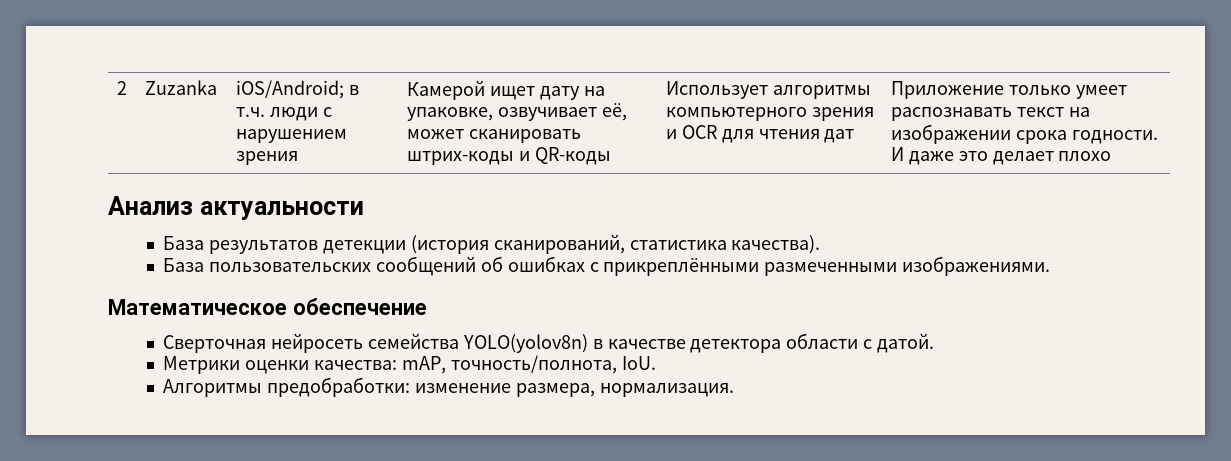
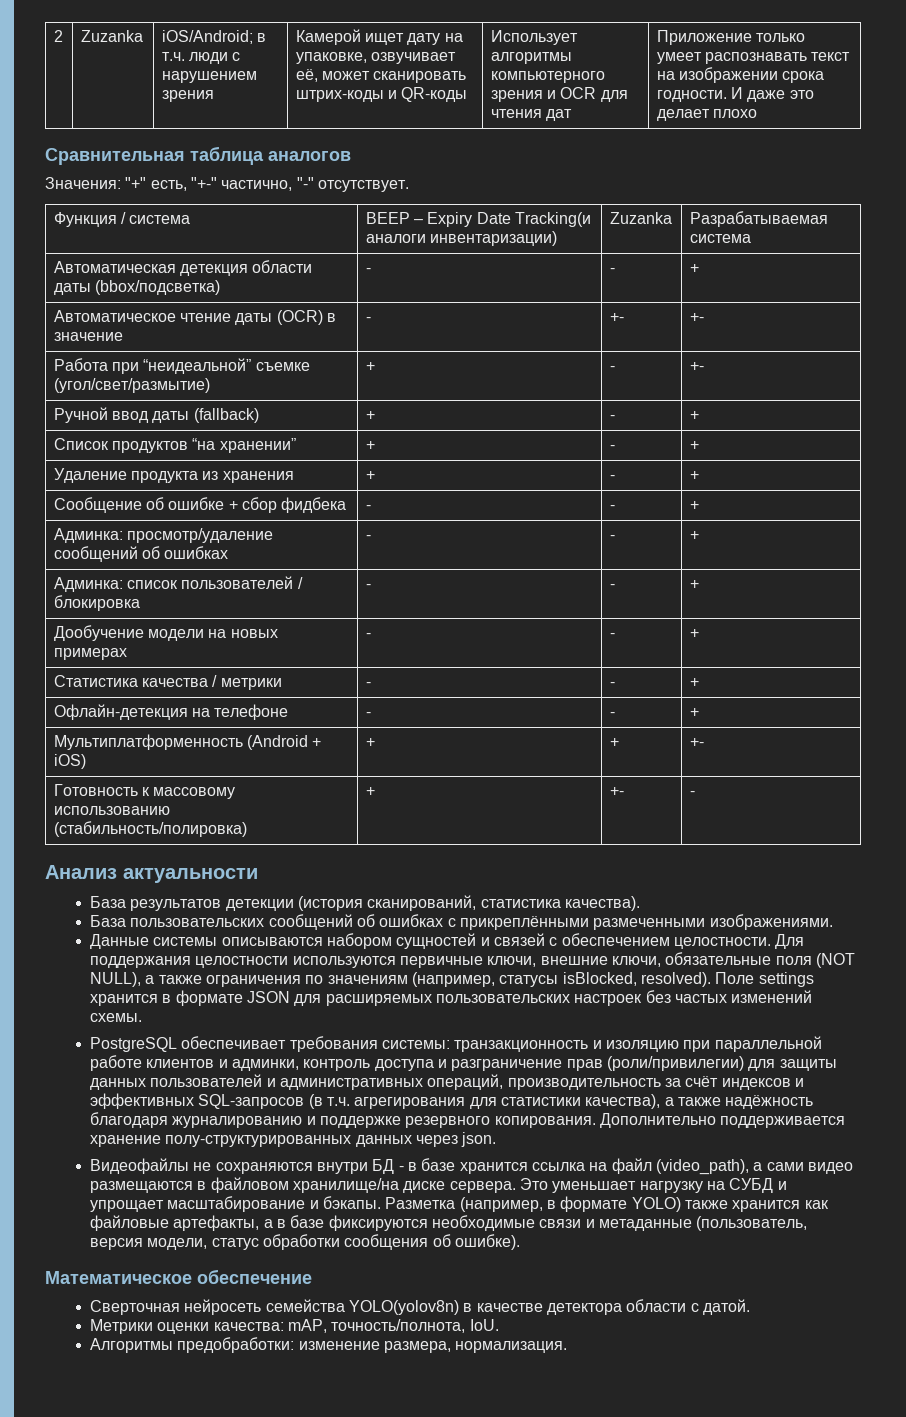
+ Сравнительная таблица аналогов
+ Значения: "+" есть, "+-" частично, "-" отсутствует.
+ Функция / система | BEEP – Expiry Date Tracking(и аналоги инвентаризации) | Zuzanka | Разрабатываемая система
+ Автоматическая детекция области даты (bbox/подсветка) | - | - | +
+ Автоматическое чтение даты (OCR) в значение | - | +- | +-
+ Работа при “неидеальной” съемке (угол/свет/размытие) | + | - | +-
+ Ручной ввод даты (fallback) | + | - | +
+ Список продуктов “на хранении” | + | - | +
+ Удаление продукта из хранения | + | - | +
+ Сообщение об ошибке + сбор фидбека | - | - | +
+ Админка: просмотр/удаление сообщений об ошибках | - | - | +
+ Админка: список пользователей / блокировка | - | - | +
+ Дообучение модели на новых примерах | - | - | +
+ Статистика качества / метрики | - | - | +
+ Офлайн-детекция на телефоне | - | - | +
+ Мультиплатформенность (Android + iOS) | + | + | +-
+ Готовность к массовому использованию (стабильность/полировка) | + | +- | -
+ Данные системы описываются набором сущностей и связей с обеспечением целостности. Для поддержания целостности используются первичные ключи, внешние ключи, обязательные поля (NOT NULL), а также ограничения по значениям (например, статусы isBlocked, resolved). Поле settings хранится в формате JSON для расширяемых пользовательских настроек без частых изменений схемы.
+ PostgreSQL обеспечивает требования системы: транзакционность и изоляцию при параллельной работе клиентов и админки, контроль доступа и разграничение прав (роли/привилегии) для защиты данных пользователей и административных операций, производительность за счёт индексов и эффективных SQL-запросов (в т.ч. агрегирования для статистики качества), а также надёжность благодаря журналированию и поддержке резервного копирования. Дополнительно поддерживается хранение полу-структурированных данных через json.
+ Видеофайлы не сохраняются внутри БД - в базе хранится ссылка на файл (video_path), а сами видео размещаются в файловом хранилище/на диске сервера. Это уменьшает нагрузку на СУБД и упрощает масштабирование и бэкапы. Разметка (например, в формате YOLO) также хранится как файловые артефакты, а в базе фиксируются необходимые связи и метаданные (пользователь, версия модели, статус обработки сообщения об ошибке).

